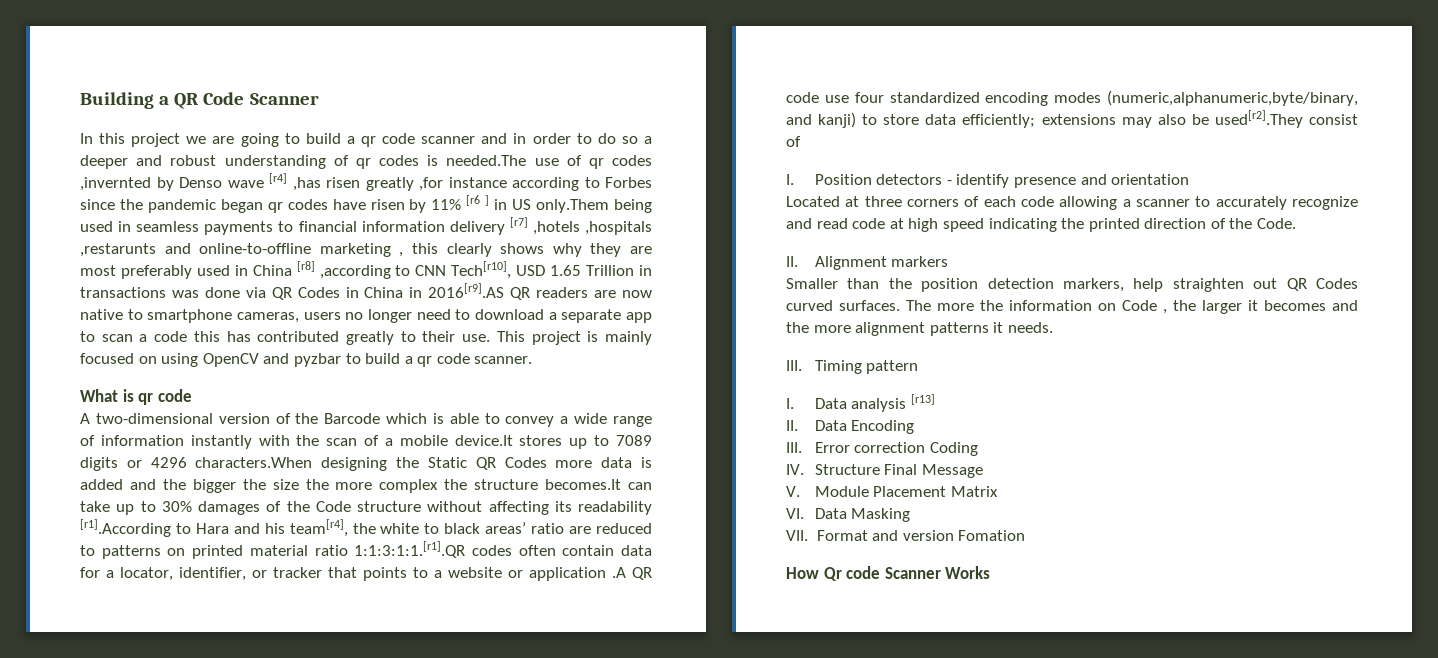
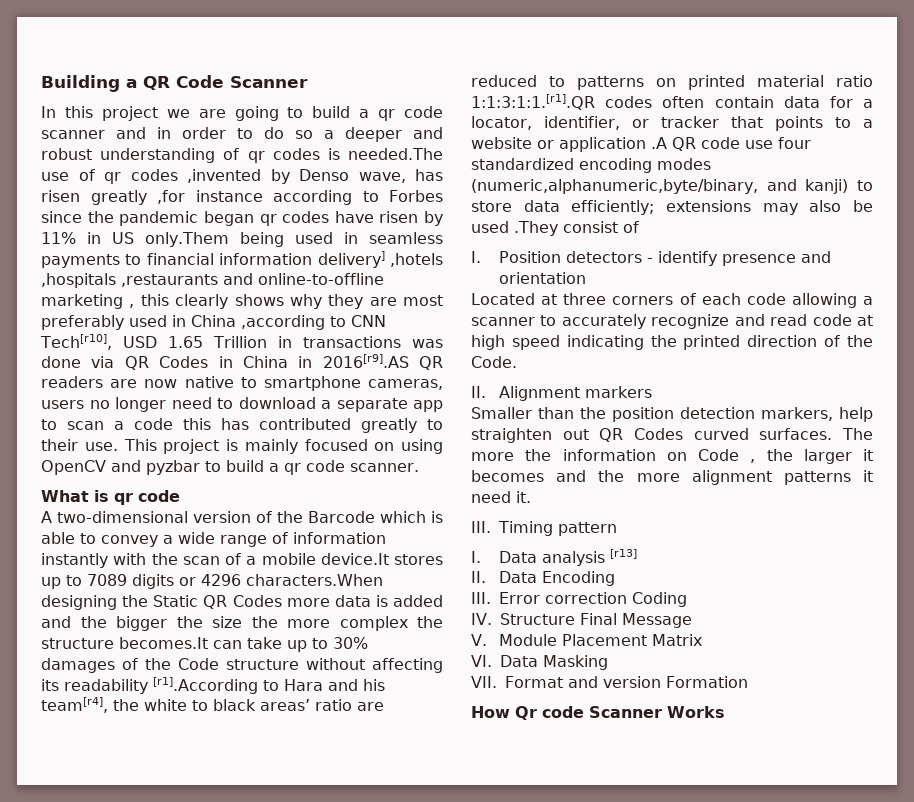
- In this project we are going to build a qr code scanner and in order to do so a deeper and robust understanding of qr codes is needed.The use of qr codes ,invernted by Denso wave [r4] ,has risen greatly ,for instance according to Forbes since the pandemic began qr codes have risen by 11% [r6 ] in US only.Them being used in seamless payments to financial information delivery [r7] ,hotels ,hospitals ,restarunts and online-to-offline marketing , this clearly shows why they are most preferably used in China [r8] ,according to CNN Tech[r10], USD 1.65 Trillion in transactions was done via QR Codes in China in 2016[r9].AS QR readers are now native to smartphone cameras, users no longer need to download a separate app to scan a code this has contributed greatly to their use.
+ In this project we are going to build a qr code scanner and in order to do so a deeper and robust understanding of qr codes is needed.The use of qr codes ,invented by Denso wave, has risen greatly ,for instance according to Forbes since the pandemic began qr codes have risen by 11% in US only.Them being used in seamless payments to financial information delivery] ,hotels ,hospitals ,restaurants and online-to-offline marketing , this clearly shows why they are most preferably used in China ,according to CNN Tech[r10], USD 1.65 Trillion in transactions was done via QR Codes in China in 2016[r9].AS QR readers are now native to smartphone cameras, users no longer need to download a separate app to scan a code this has contributed greatly to their use.
- extensions may also be used[r2].They consist of
+ extensions may also be used .They consist of
- The more the information on Code , the larger it becomes and the more alignment patterns it needs.
+ The more the information on Code , the larger it becomes and the more alignment patterns it need it.
- VII. Format and version Fomation
+ VII. Format and version Formation

